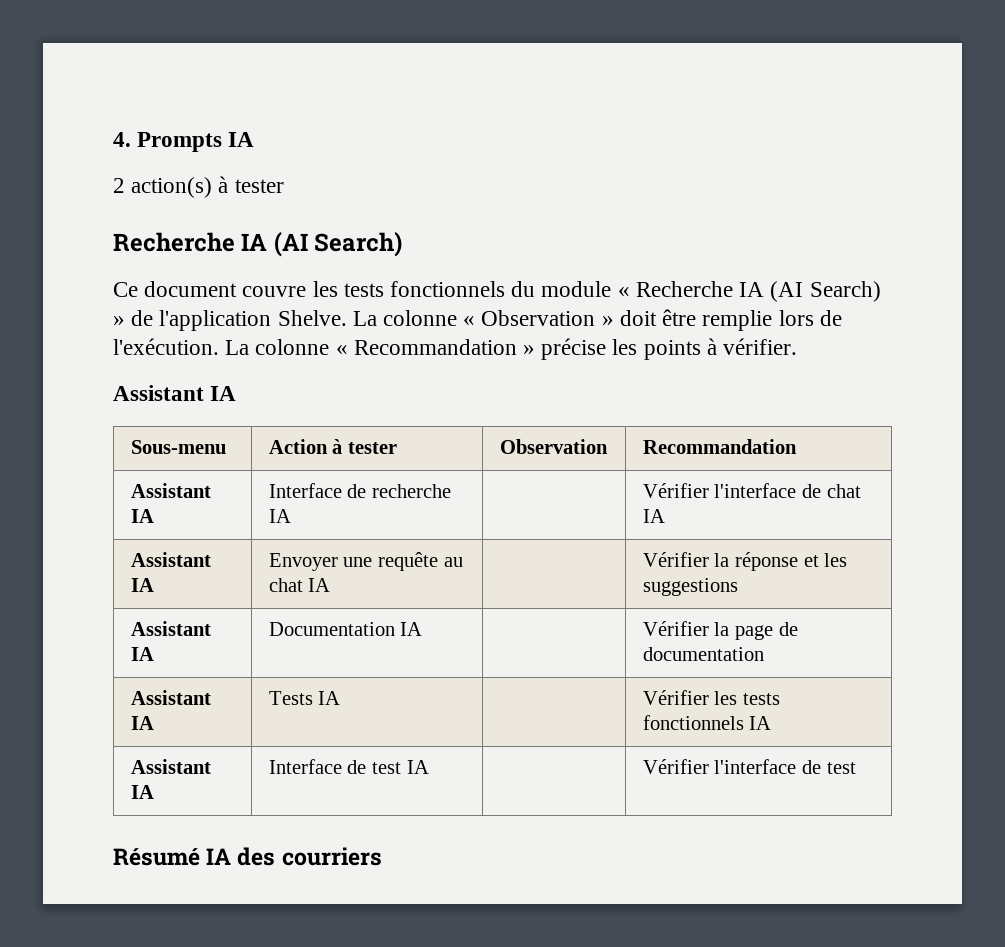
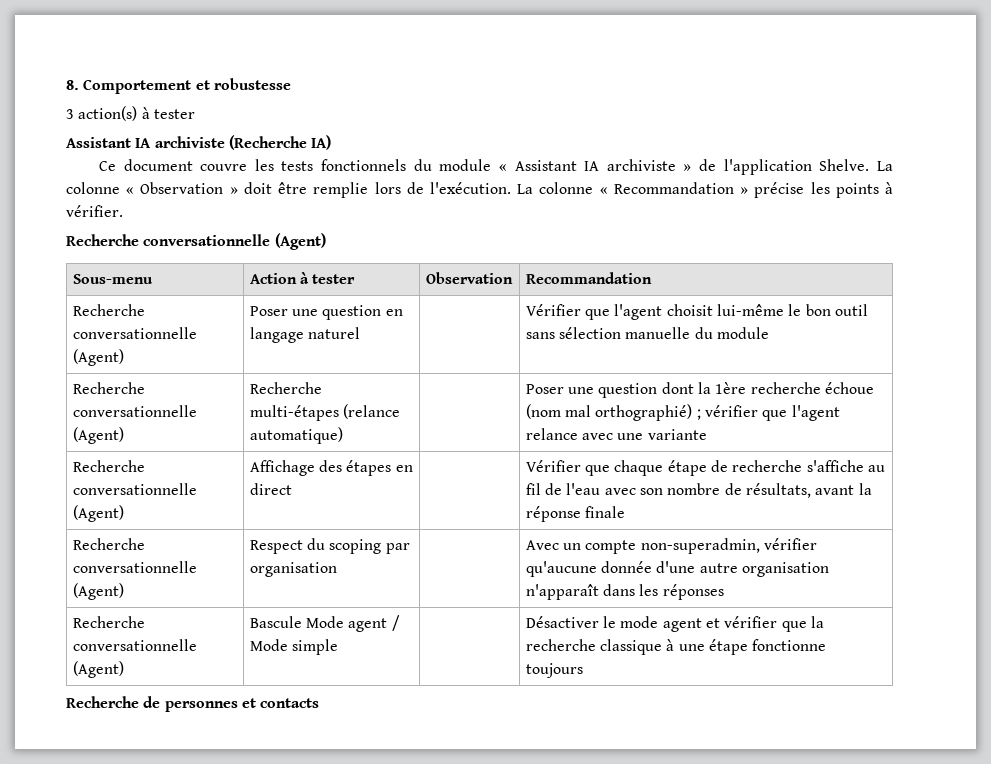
- 4. Prompts IA
- 2 action(s) à tester
- Recherche IA (AI Search)
+ 8. Comportement et robustesse
+ 3 action(s) à tester
+ Assistant IA archiviste (Recherche IA)
- Ce document couvre les tests fonctionnels du module « Recherche IA (AI Search) » de l'application Shelve.
+ Ce document couvre les tests fonctionnels du module « Assistant IA archiviste » de l'application Shelve.
  La colonne « Recommandation » précise les points à vérifier.
- Assistant IA
+ Recherche conversationnelle (Agent)
- Assistant IA | Interface de recherche IA | | Vérifier l'interface de chat IA
- Assistant IA | Envoyer une requête au chat IA | | Vérifier la réponse et les suggestions
- Assistant IA | Documentation IA | | Vérifier la page de documentation
- Assistant IA | Tests IA | | Vérifier les tests fonctionnels IA
- Assistant IA | Interface de test IA | | Vérifier l'interface de test
- Résumé IA des courriers
+ Recherche conversationnelle (Agent) | Poser une question en langage naturel | | Vérifier que l'agent choisit lui-même le bon outil sans sélection manuelle du module
+ Recherche conversationnelle (Agent) | Recherche multi-étapes (relance automatique) | | Poser une question dont la 1ère recherche échoue (nom mal orthographié) ; vérifier que l'agent relance avec une variante
+ Recherche conversationnelle (Agent) | Affichage des étapes en direct | | Vérifier que chaque étape de recherche s'affiche au fil de l'eau avec son nombre de résultats, avant la réponse finale
+ Recherche conversationnelle (Agent) | Respect du scoping par organisation | | Avec un compte non-superadmin, vérifier qu'aucune donnée d'une autre organisation n'apparaît dans les réponses
+ Recherche conversationnelle (Agent) | Bascule Mode agent / Mode simple | | Désactiver le mode agent et vérifier que la recherche classique à une étape fonctionne toujours
+ Recherche de personnes et contacts

